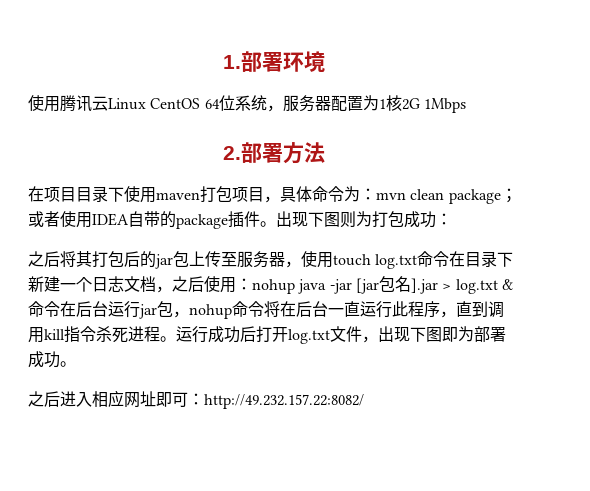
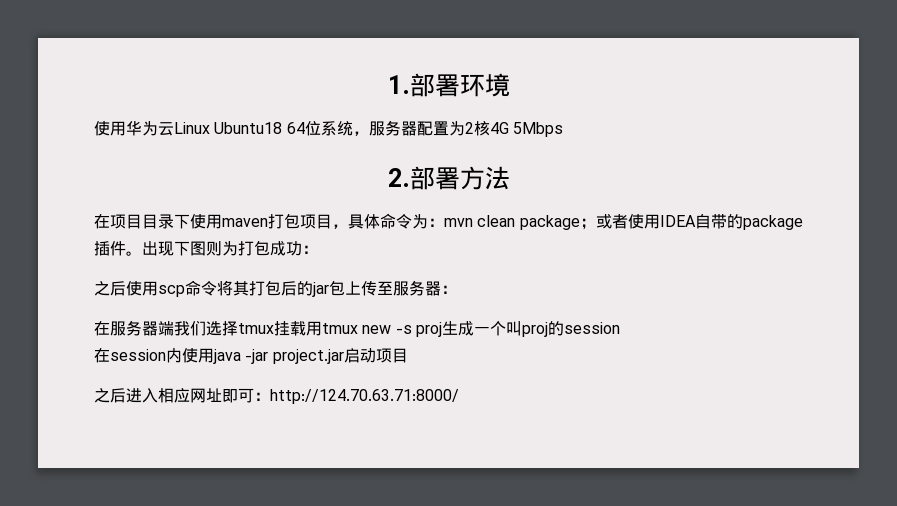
- 使用腾讯云Linux CentOS 64位系统，服务器配置为1核2G 1Mbps
+ 使用华为云Linux Ubuntu18 64位系统，服务器配置为2核4G 5Mbps
- 之后将其打包后的jar包上传至服务器，使用touch log.txt命令在目录下新建一个日志文档，之后使用：nohup java -jar [jar包名].jar > log.txt &命令在后台运行jar包，nohup命令将在后台一直运行此程序，直到调用kill指令杀死进程。运行成功后打开log.txt文件，出现下图即为部署成功。
+ 之后使用scp命令将其打包后的jar包上传至服务器：
+ 在服务器端我们选择tmux挂载用tmux new -s proj生成一个叫proj的session
+ 在session内使用java -jar project.jar启动项目
- 之后进入相应网址即可：http://49.232.157.22:8082/
+ 之后进入相应网址即可：http://124.70.63.71:8000/

